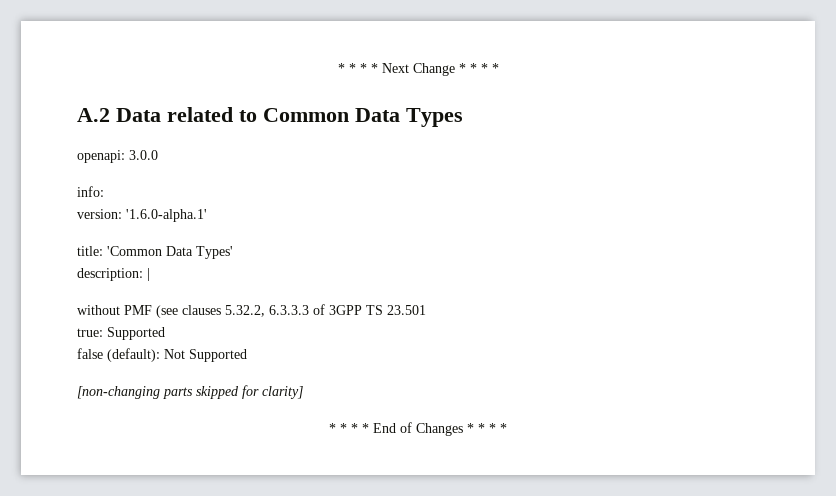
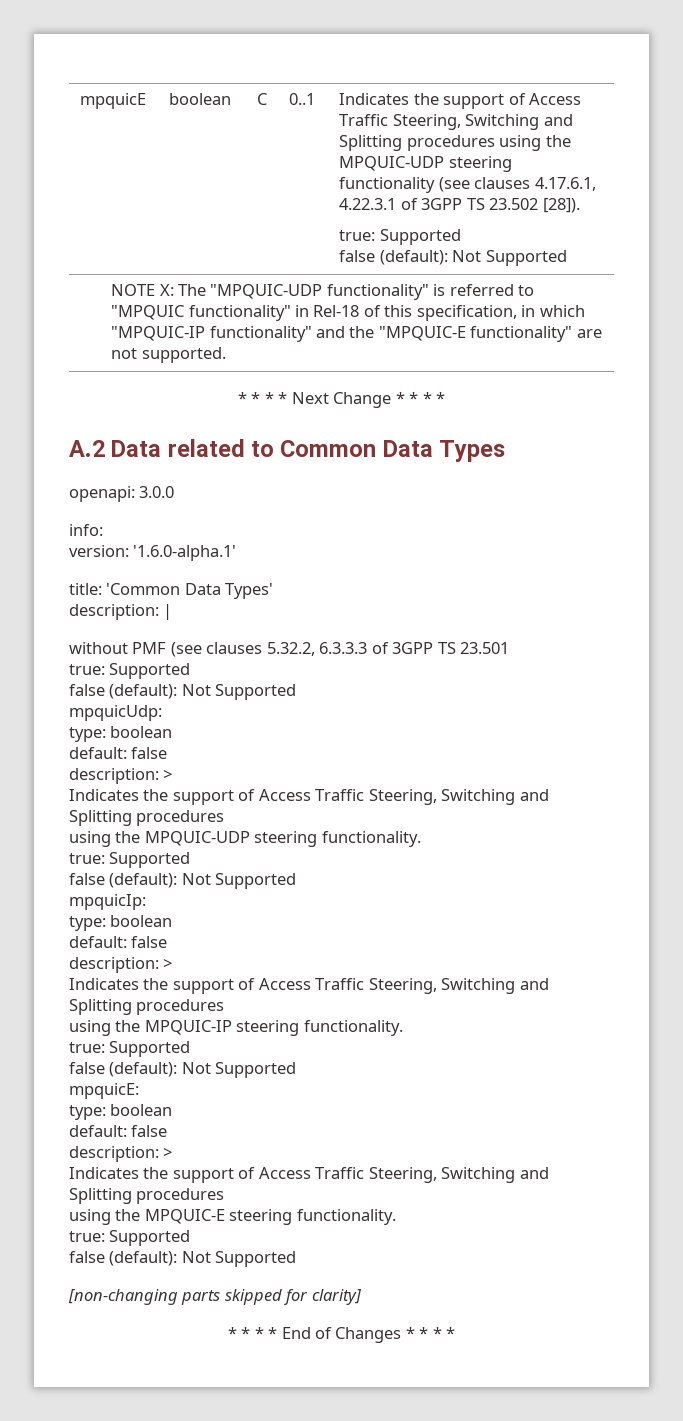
+ mpquicE | boolean | C | 0..1 | Indicates the support of Access Traffic Steering, Switching and Splitting procedures using the MPQUIC-UDP steering functionality (see clauses 4.17.6.1, 4.22.3.1 of 3GPP TS 23.502 [28]).
+ true: Supported
+ false (default): Not Supported
+ NOTE X: The "MPQUIC-UDP functionality" is referred to "MPQUIC functionality" in Rel-18 of this specification, in which "MPQUIC-IP functionality" and the "MPQUIC-E functionality" are not supported.
+ mpquicUdp:
+ type: boolean
+ default: false
+ description: >
+ Indicates the support of Access Traffic Steering, Switching and Splitting procedures
+ using the MPQUIC-UDP steering functionality.
+ true: Supported
+ false (default): Not Supported
+ mpquicIp:
+ type: boolean
+ default: false
+ description: >
+ Indicates the support of Access Traffic Steering, Switching and Splitting procedures
+ using the MPQUIC-IP steering functionality.
+ true: Supported
+ false (default): Not Supported
+ mpquicE:
+ type: boolean
+ default: false
+ description: >
+ Indicates the support of Access Traffic Steering, Switching and Splitting procedures
+ using the MPQUIC-E steering functionality.
+ true: Supported
+ false (default): Not Supported

